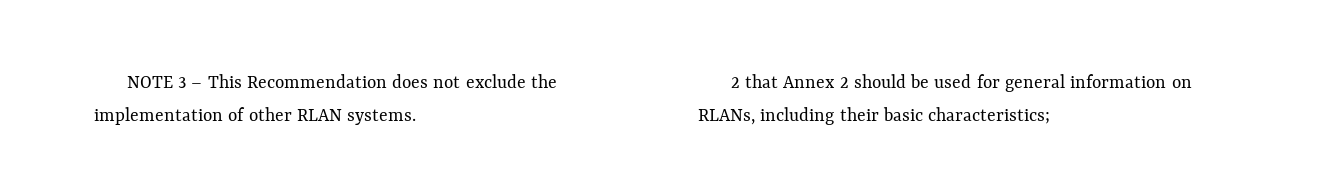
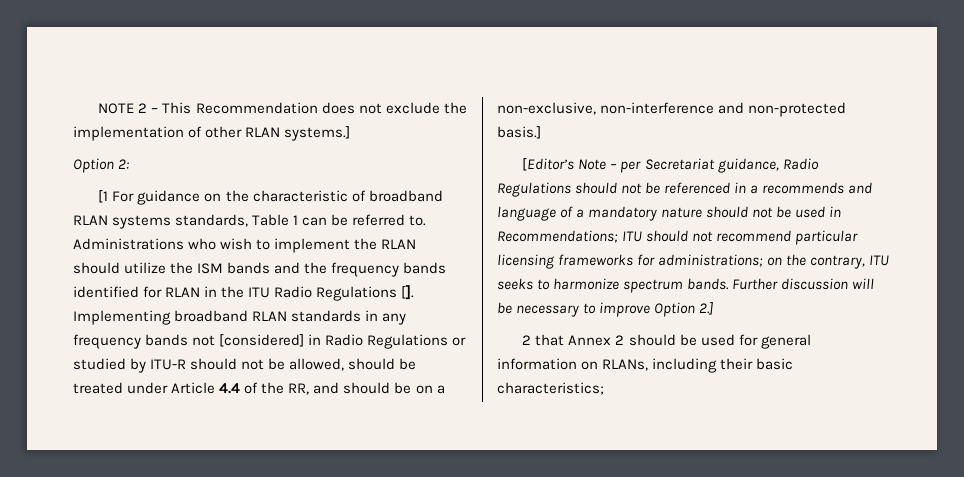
- NOTE 3 – This Recommendation does not exclude the implementation of other RLAN systems.
+ NOTE 2 – This Recommendation does not exclude the implementation of other RLAN systems.]
+ Option 2:
+ [1 For guidance on the characteristic of broadband RLAN systems standards, Table 1 can be referred to. Administrations who wish to implement the RLAN should utilize the ISM bands and the frequency bands identified for RLAN in the ITU Radio Regulations []. Implementing broadband RLAN standards in any frequency bands not [considered] in Radio Regulations or studied by ITU-R should not be allowed, should be treated under Article 4.4 of the RR, and should be on a non-exclusive, non-interference and non-protected basis.]
+ [Editor’s Note – per Secretariat guidance, Radio Regulations should not be referenced in a recommends and language of a mandatory nature should not be used in Recommendations; ITU should not recommend particular licensing frameworks for administrations; on the contrary, ITU seeks to harmonize spectrum bands. Further discussion will be necessary to improve Option 2.]

